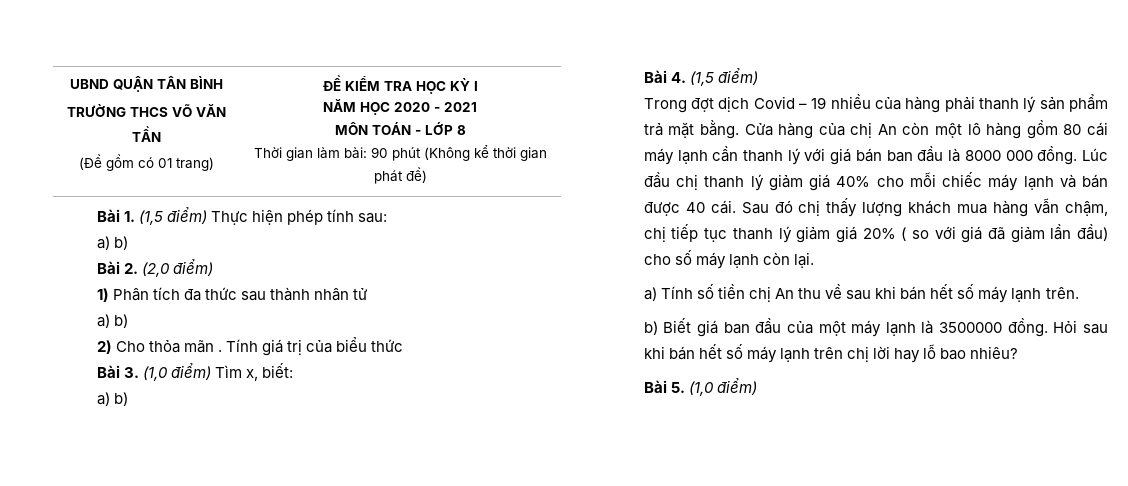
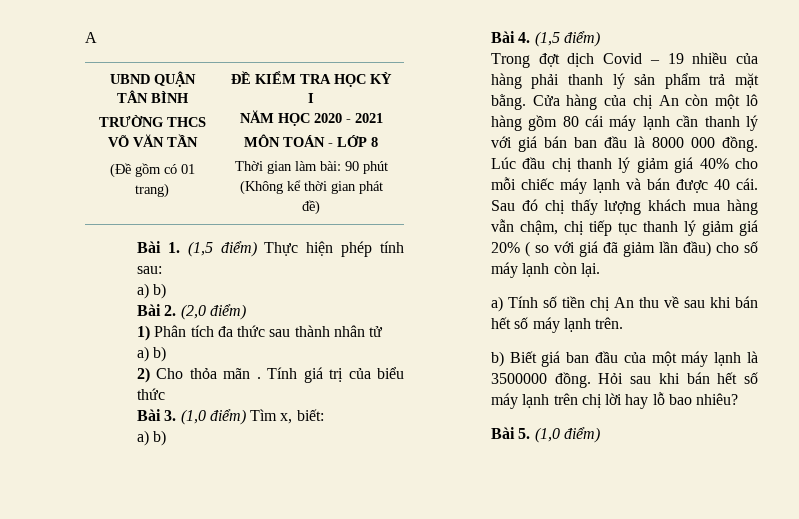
+ A

